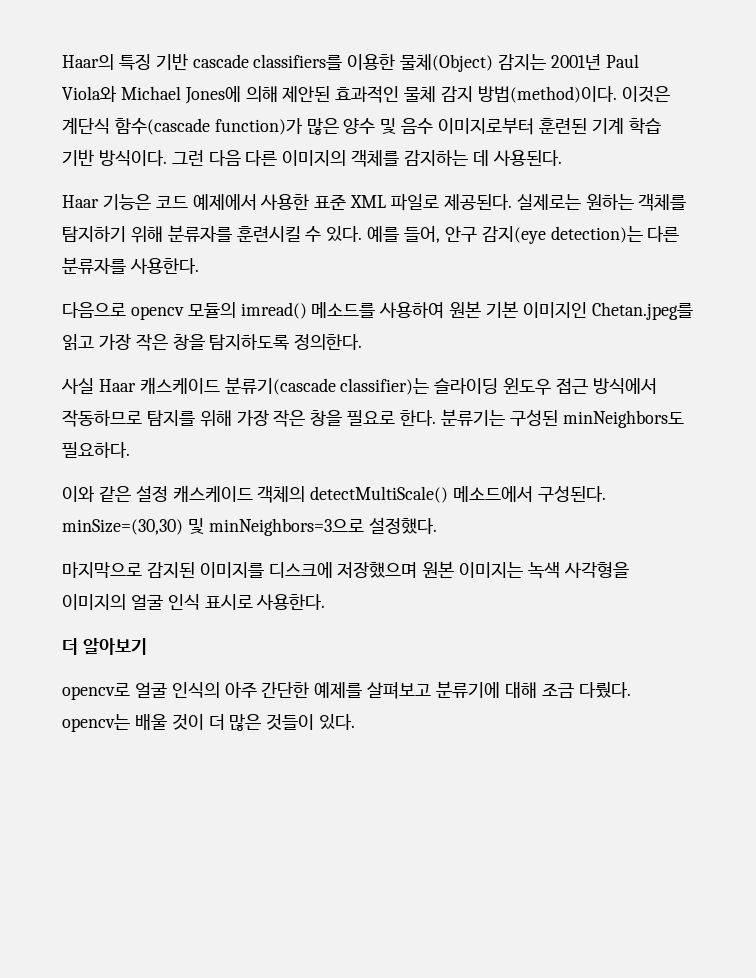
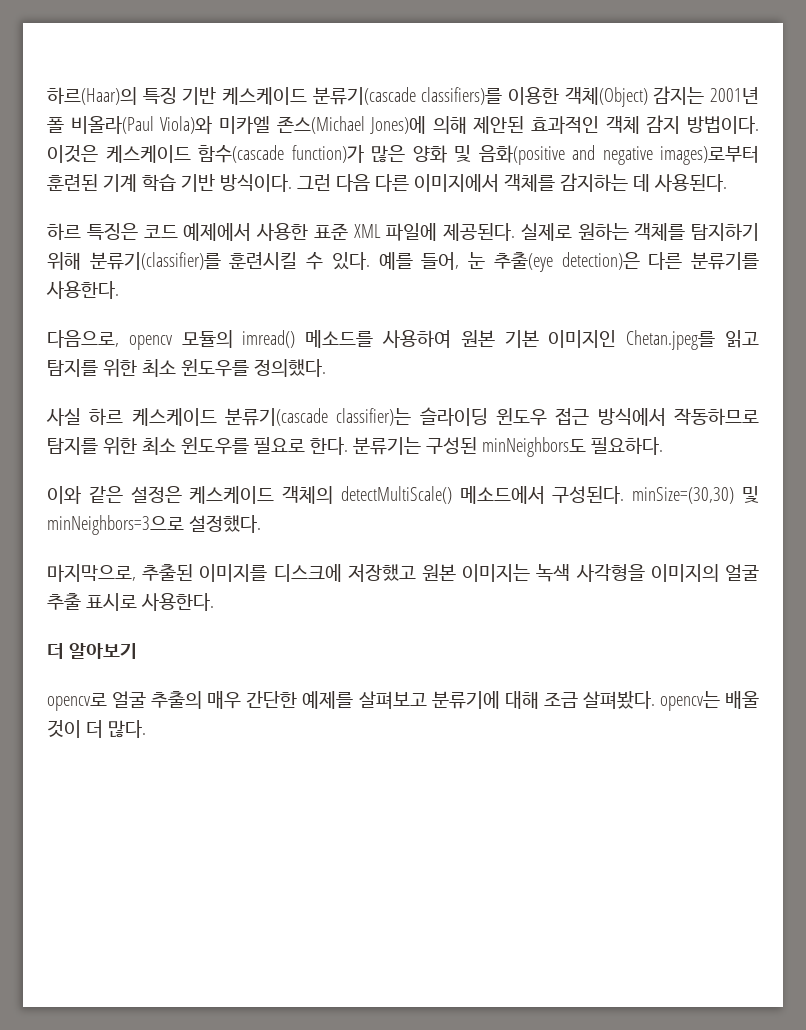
- Haar의 특징 기반 cascade classifiers를 이용한 물체(Object) 감지는 2001년 Paul Viola와 Michael Jones에 의해 제안된 효과적인 물체 감지 방법(method)이다. 이것은 계단식 함수(cascade function)가 많은 양수 및 음수 이미지로부터 훈련된 기계 학습 기반 방식이다.
+ 하르(Haar)의 특징 기반 케스케이드 분류기(cascade classifiers)를 이용한 객체(Object) 감지는 2001년 폴 비올라(Paul Viola)와 미카엘 존스(Michael Jones)에 의해 제안된 효과적인 객체 감지 방법이다. 이것은 케스케이드 함수(cascade function)가 많은 양화 및 음화(positive and negative images)로부터 훈련된 기계 학습 기반 방식이다.
- 그런 다음 다른 이미지의 객체를 감지하는 데 사용된다.
+ 그런 다음 다른 이미지에서 객체를 감지하는 데 사용된다.
- Haar 기능은 코드 예제에서 사용한 표준 XML 파일로 제공된다. 실제로는 원하는 객체를 탐지하기 위해 분류자를 훈련시킬 수 있다.
+ 하르 특징은 코드 예제에서 사용한 표준 XML 파일에 제공된다. 실제로 원하는 객체를 탐지하기 위해 분류기(classifier)를 훈련시킬 수 있다.
- 예를 들어, 안구 감지(eye detection)는 다른 분류자를 사용한다.
- 다음으로 opencv 모듈의 imread() 메소드를 사용하여 원본 기본 이미지인 Chetan.jpeg를 읽고 가장 작은 창을 탐지하도록 정의한다.
+ 예를 들어, 눈 추출(eye detection)은 다른 분류기를 사용한다.
+ 다음으로, opencv 모듈의 imread() 메소드를 사용하여 원본 기본 이미지인 Chetan.jpeg를 읽고 탐지를 위한 최소 윈도우를 정의했다.
- 사실 Haar 캐스케이드 분류기(cascade classifier)는 슬라이딩 윈도우 접근 방식에서 작동하므로 탐지를 위해 가장 작은 창을 필요로 한다.
+ 사실 하르 케스케이드 분류기(cascade classifier)는 슬라이딩 윈도우 접근 방식에서 작동하므로 탐지를 위한 최소 윈도우를 필요로 한다.
- 이와 같은 설정 캐스케이드 객체의 detectMultiScale() 메소드에서 구성된다. minSize=(30,30) 및 minNeighbors=3으로 설정했다.
+ 이와 같은 설정은 케스케이드 객체의 detectMultiScale() 메소드에서 구성된다. minSize=(30,30) 및 minNeighbors=3으로 설정했다.
- 마지막으로 감지된 이미지를 디스크에 저장했으며 원본 이미지는 녹색 사각형을 이미지의 얼굴 인식 표시로 사용한다.
+ 마지막으로, 추출된 이미지를 디스크에 저장했고 원본 이미지는 녹색 사각형을 이미지의 얼굴 추출 표시로 사용한다.
- opencv로 얼굴 인식의 아주 간단한 예제를 살펴보고 분류기에 대해 조금 다뤘다. opencv는 배울 것이 더 많은 것들이 있다.
+ opencv로 얼굴 추출의 매우 간단한 예제를 살펴보고 분류기에 대해 조금 살펴봤다. opencv는 배울 것이 더 많다.

